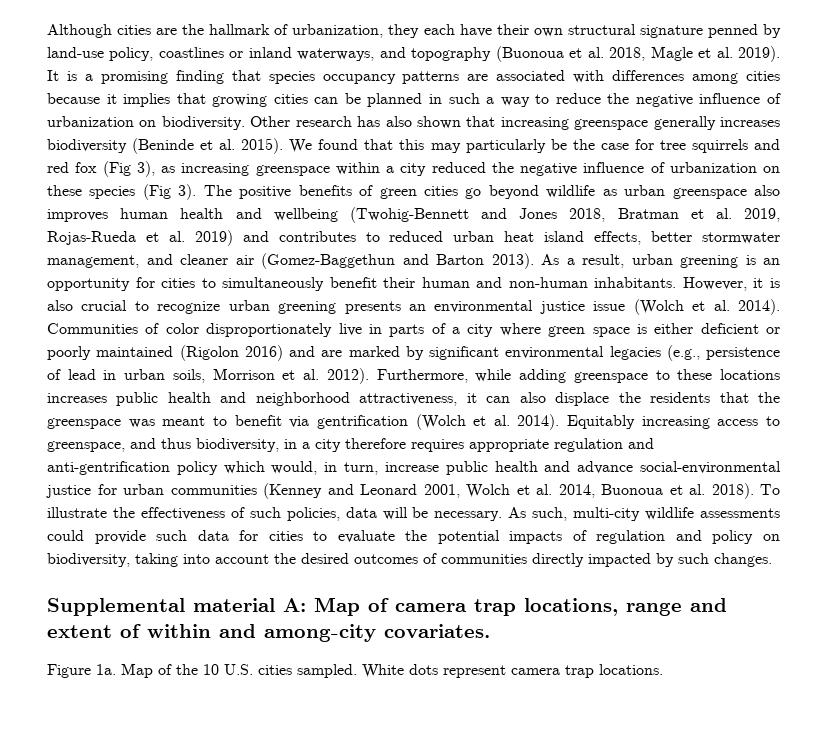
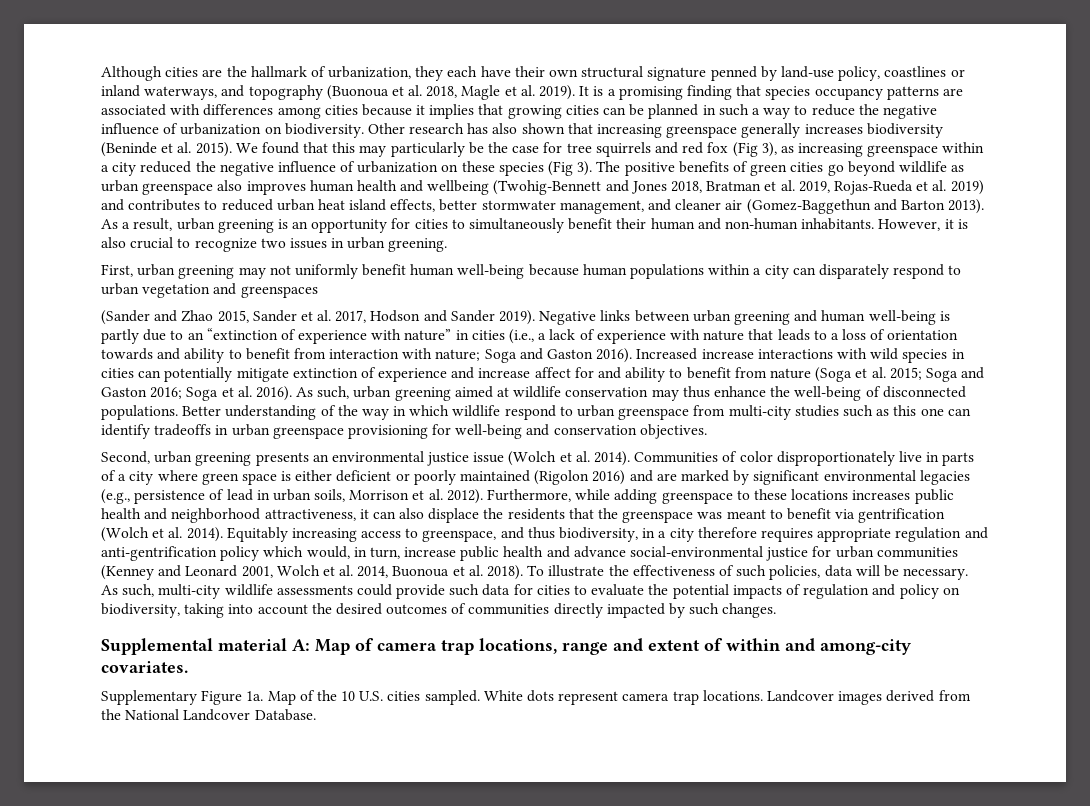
- However, it is also crucial to recognize urban greening presents an environmental justice issue (Wolch et al. 2014).
+ However, it is also crucial to recognize two issues in urban greening.
+ First, urban greening may not uniformly benefit human well-being because human populations within a city can disparately respond to urban vegetation and greenspaces
+ (Sander and Zhao 2015, Sander et al. 2017, Hodson and Sander 2019). Negative links between urban greening and human well-being is partly due to an “extinction of experience with nature” in cities (i.e., a lack of experience with nature that leads to a loss of orientation towards and ability to benefit from interaction with nature; Soga and Gaston 2016). Increased increase interactions with wild species in cities can potentially mitigate extinction of experience and increase affect for and ability to benefit from nature (Soga et al. 2015; Soga and Gaston 2016; Soga et al. 2016). As such, urban greening aimed at wildlife conservation may thus enhance the well-being of disconnected populations. Better understanding of the way in which wildlife respond to urban greenspace from multi-city studies such as this one can identify tradeoffs in urban greenspace provisioning for well-being and conservation objectives.
+ Second, urban greening presents an environmental justice issue (Wolch et al. 2014).
- Figure 1a.
+ Supplementary Figure 1a.
+ Landcover images derived from the National Landcover Database.

